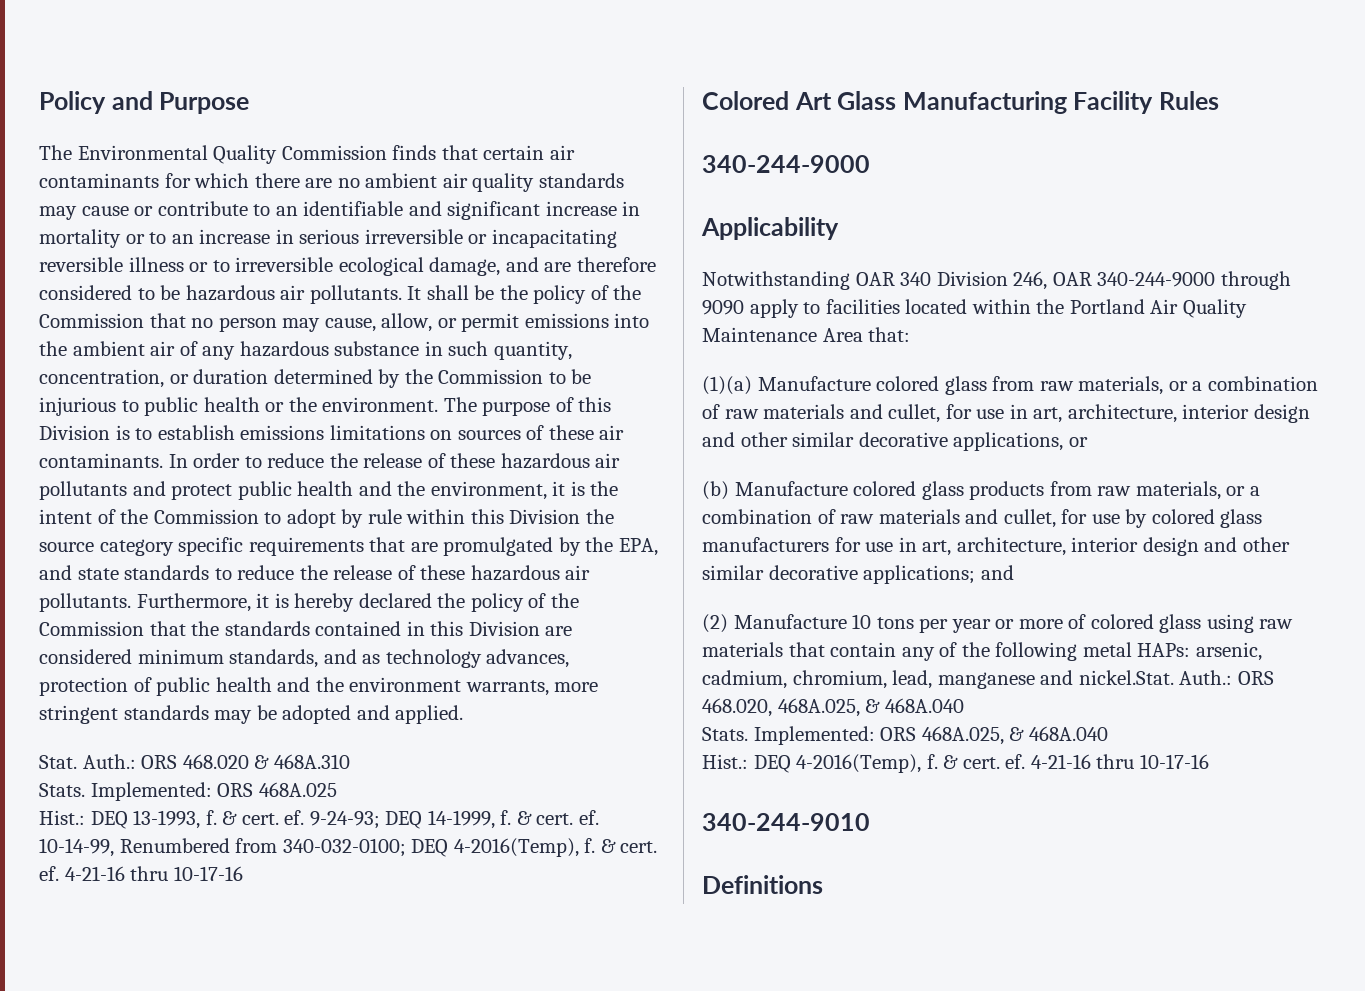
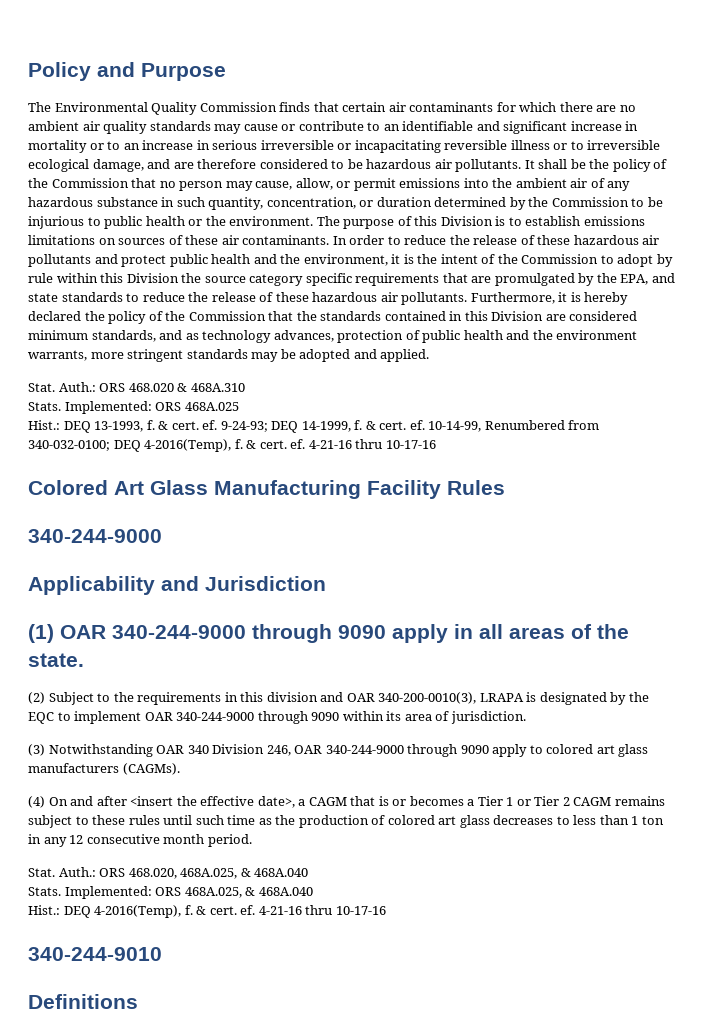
- Applicability
- Notwithstanding OAR 340 Division 246, OAR 340-244-9000 through 9090 apply to facilities located within the Portland Air Quality Maintenance Area that:
- (1)(a) Manufacture colored glass from raw materials, or a combination of raw materials and cullet, for use in art, architecture, interior design and other similar decorative applications, or
- (b) Manufacture colored glass products from raw materials, or a combination of raw materials and cullet, for use by colored glass manufacturers for use in art, architecture, interior design and other similar decorative applications; and
- (2) Manufacture 10 tons per year or more of colored glass using raw materials that contain any of the following metal HAPs: arsenic, cadmium, chromium, lead, manganese and nickel.Stat. Auth.: ORS 468.020, 468A.025, & 468A.040
+ Applicability and Jurisdiction
+ (1) OAR 340-244-9000 through 9090 apply in all areas of the state.
+ (2) Subject to the requirements in this division and OAR 340-200-0010(3), LRAPA is designated by the EQC to implement OAR 340-244-9000 through 9090 within its area of jurisdiction.
+ (3) Notwithstanding OAR 340 Division 246, OAR 340-244-9000 through 9090 apply to colored art glass manufacturers (CAGMs).
+ (4) On and after <insert the effective date>, a CAGM that is or becomes a Tier 1 or Tier 2 CAGM remains subject to these rules until such time as the production of colored art glass decreases to less than 1 ton in any 12 consecutive month period.
+ Stat. Auth.: ORS 468.020, 468A.025, & 468A.040

